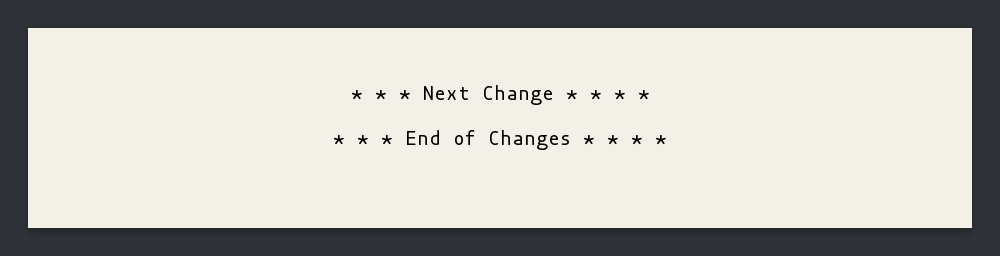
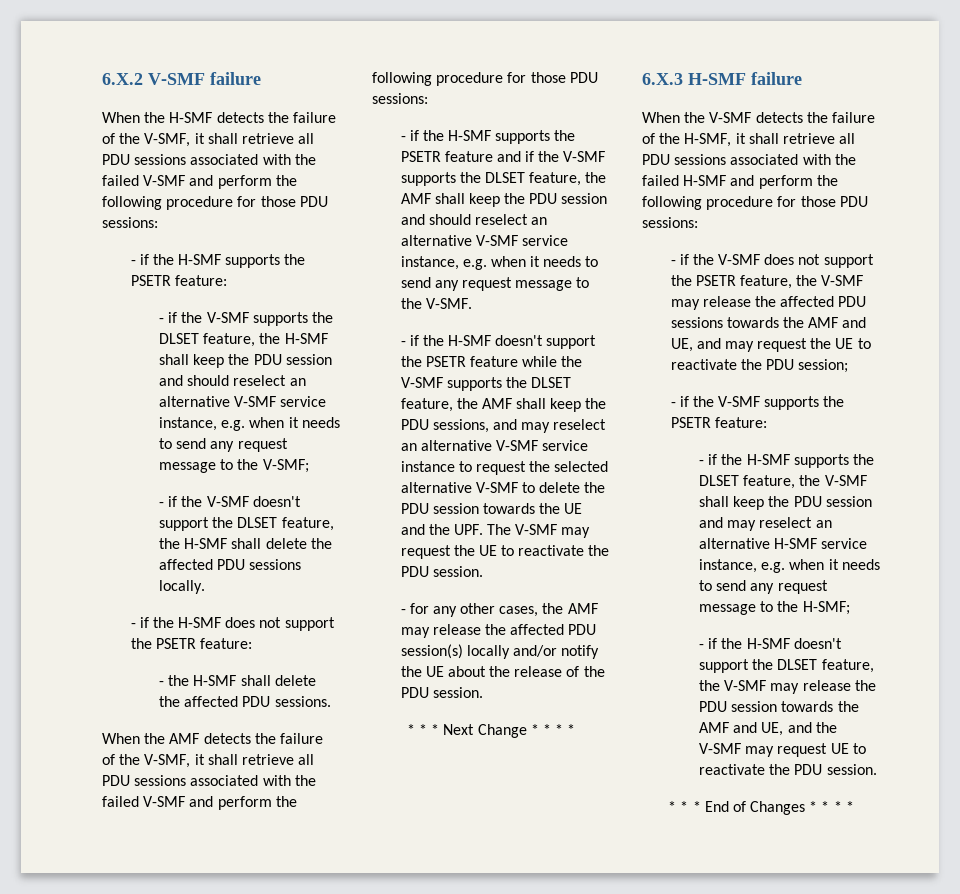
+ 6.X.2 V-SMF failure
+ When the H-SMF detects the failure of the V-SMF, it shall retrieve all PDU sessions associated with the failed V-SMF and perform the following procedure for those PDU sessions:
+ - if the H-SMF supports the PSETR feature:
+ - if the V-SMF supports the DLSET feature, the H-SMF shall keep the PDU session and should reselect an alternative V-SMF service instance, e.g. when it needs to send any request message to the V-SMF;
+ - if the V-SMF doesn't support the DLSET feature, the H-SMF shall delete the affected PDU sessions locally.
+ - if the H-SMF does not support the PSETR feature:
+ - the H-SMF shall delete the affected PDU sessions.
+ When the AMF detects the failure of the V-SMF, it shall retrieve all PDU sessions associated with the failed V-SMF and perform the following procedure for those PDU sessions:
+ - if the H-SMF supports the PSETR feature and if the V-SMF supports the DLSET feature, the AMF shall keep the PDU session and should reselect an alternative V-SMF service instance, e.g. when it needs to send any request message to the V-SMF.
+ - if the H-SMF doesn't support the PSETR feature while the V-SMF supports the DLSET feature, the AMF shall keep the PDU sessions, and may reselect an alternative V-SMF service instance to request the selected alternative V-SMF to delete the PDU session towards the UE and the UPF. The V-SMF may request the UE to reactivate the PDU session.
+ - for any other cases, the AMF may release the affected PDU session(s) locally and/or notify the UE about the release of the PDU session.
+ 6.X.3 H-SMF failure
+ When the V-SMF detects the failure of the H-SMF, it shall retrieve all PDU sessions associated with the failed H-SMF and perform the following procedure for those PDU sessions:
+ - if the V-SMF does not support the PSETR feature, the V-SMF may release the affected PDU sessions towards the AMF and UE, and may request the UE to reactivate the PDU session;
+ - if the V-SMF supports the PSETR feature:
+ - if the H-SMF supports the DLSET feature, the V-SMF shall keep the PDU session and may reselect an alternative H-SMF service instance, e.g. when it needs to send any request message to the H-SMF;
+ - if the H-SMF doesn't support the DLSET feature, the V-SMF may release the PDU session towards the AMF and UE, and the V-SMF may request UE to reactivate the PDU session.

